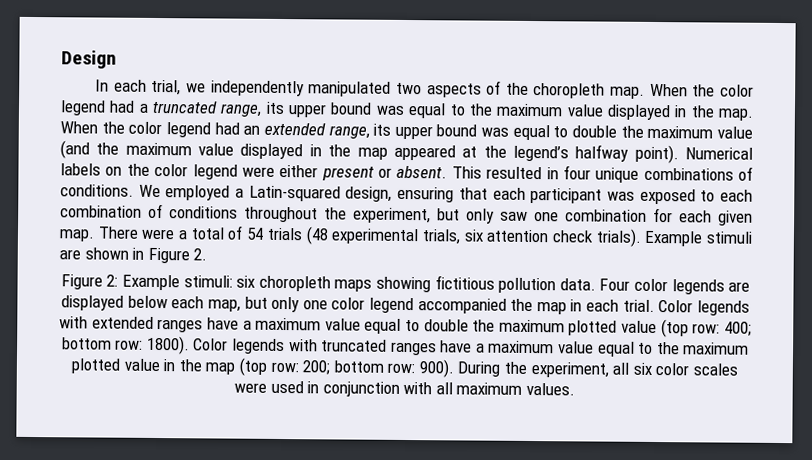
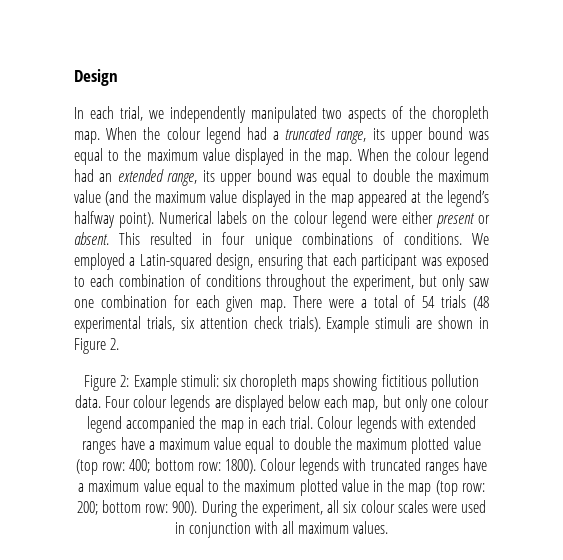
- When the color legend had a truncated range, its upper bound was equal to the maximum value displayed in the map.
+ When the colour legend had a truncated range, its upper bound was equal to the maximum value displayed in the map.
- When the color legend had an extended range, its upper bound was equal to double the maximum value (and the maximum value displayed in the map appeared at the legend’s halfway point).
+ When the colour legend had an extended range, its upper bound was equal to double the maximum value (and the maximum value displayed in the map appeared at the legend’s halfway point).
- Numerical labels on the color legend were either present or absent.
+ Numerical labels on the colour legend were either present or absent.
- Four color legends are displayed below each map, but only one color legend accompanied the map in each trial.
+ Four colour legends are displayed below each map, but only one colour legend accompanied the map in each trial.
- Color legends with extended ranges have a maximum value equal to double the maximum plotted value (top row: 400; bottom row: 1800).
+ Colour legends with extended ranges have a maximum value equal to double the maximum plotted value (top row: 400; bottom row: 1800).
- Color legends with truncated ranges have a maximum value equal to the maximum plotted value in the map (top row: 200; bottom row: 900).
+ Colour legends with truncated ranges have a maximum value equal to the maximum plotted value in the map (top row: 200; bottom row: 900).
- During the experiment, all six color scales were used in conjunction with all maximum values.
+ During the experiment, all six colour scales were used in conjunction with all maximum values.

